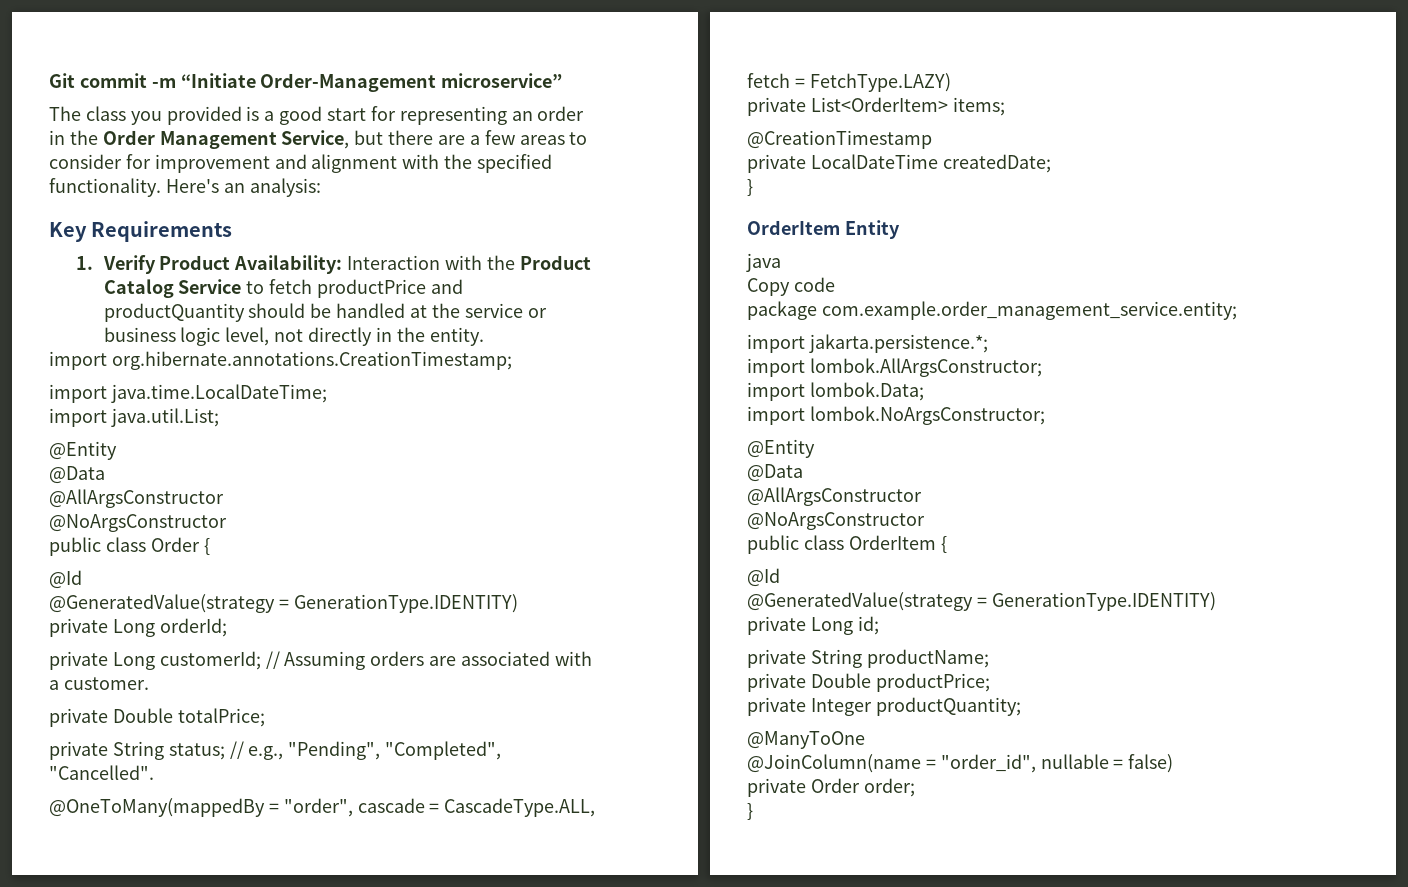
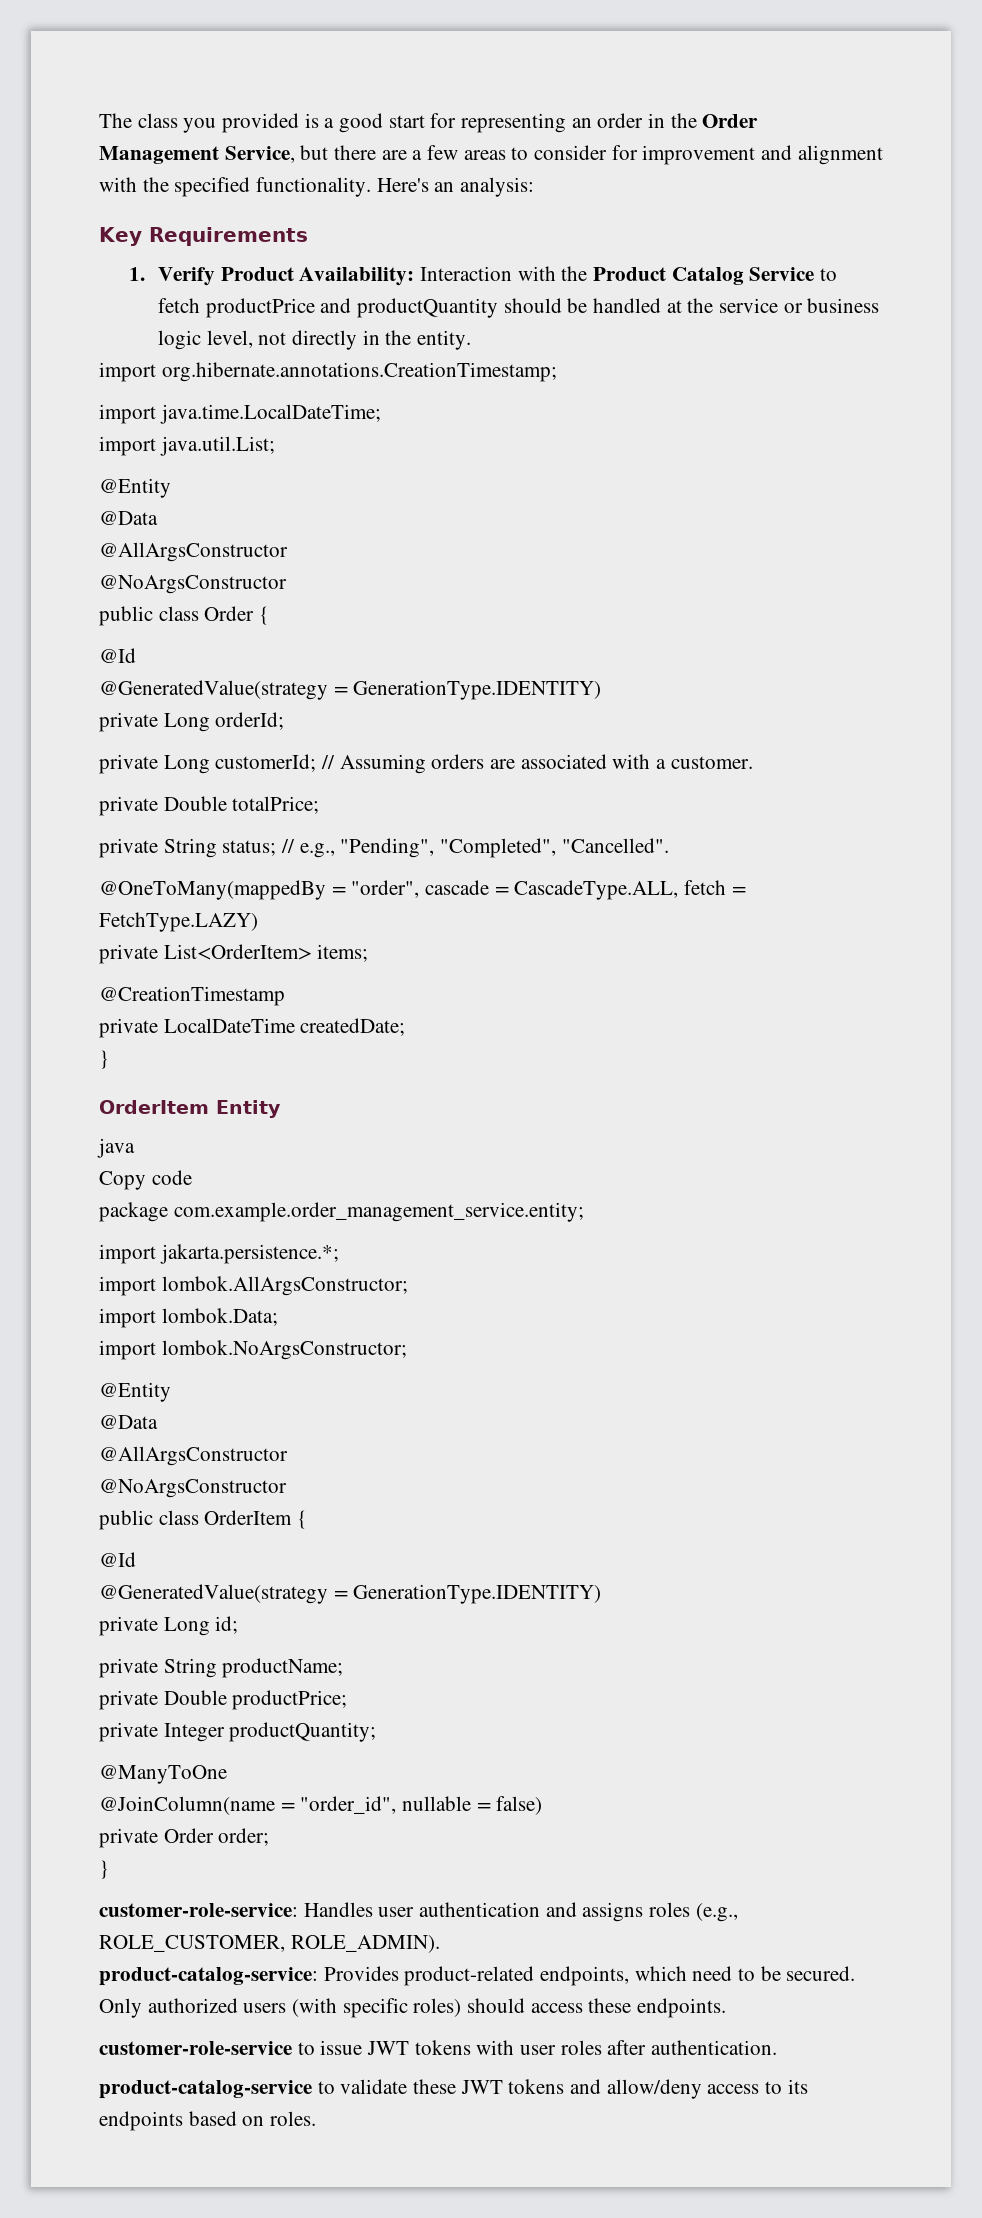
- Git commit -m “Initiate Order-Management microservice”
+ customer-role-service: Handles user authentication and assigns roles (e.g., ROLE_CUSTOMER, ROLE_ADMIN).
+ product-catalog-service: Provides product-related endpoints, which need to be secured. Only authorized users (with specific roles) should access these endpoints.
+ customer-role-service to issue JWT tokens with user roles after authentication.
+ product-catalog-service to validate these JWT tokens and allow/deny access to its endpoints based on roles.

